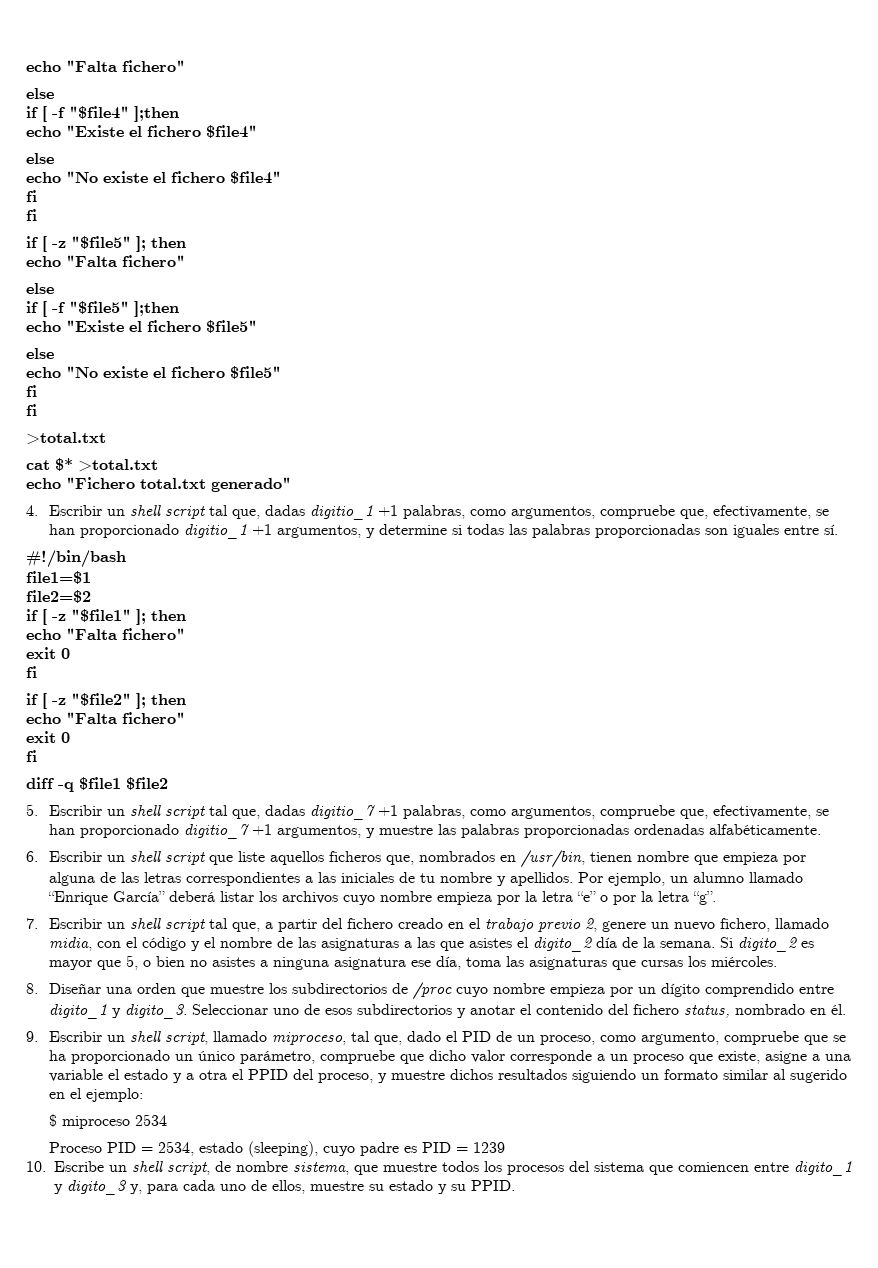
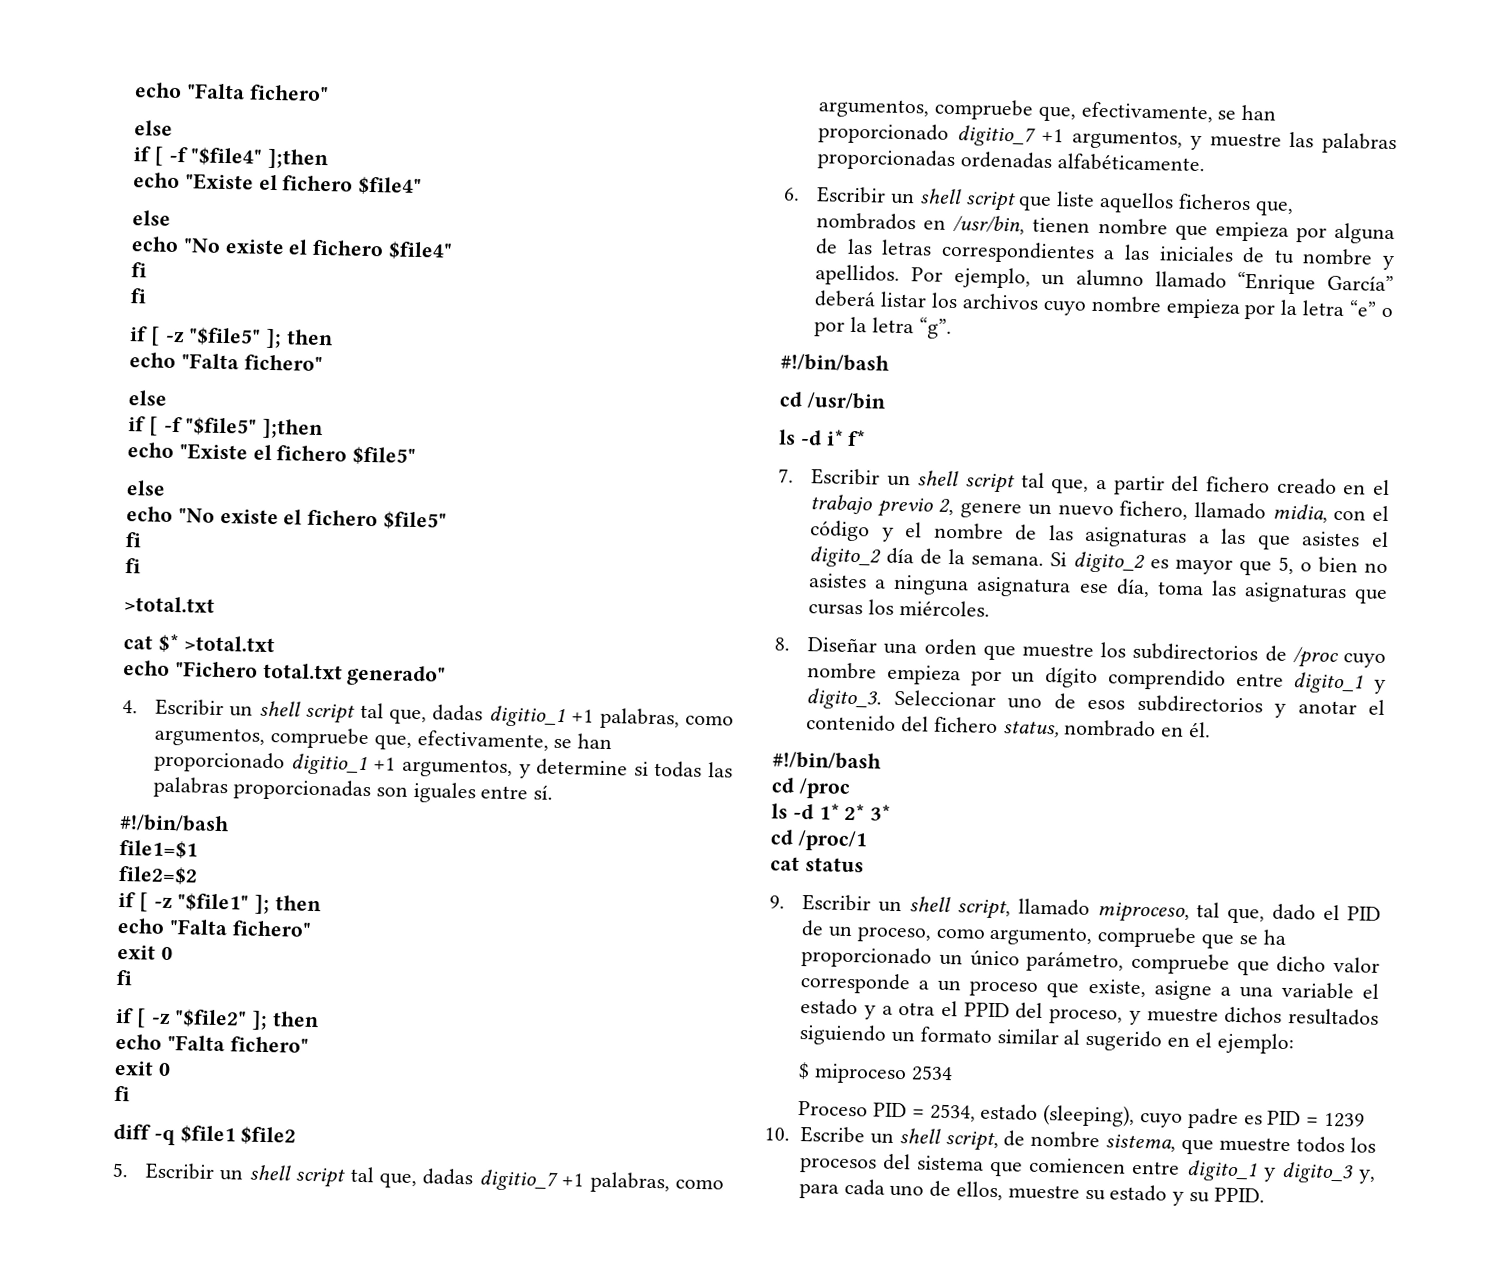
  Por ejemplo, un alumno llamado “Enrique García” deberá listar los archivos cuyo nombre empieza por la letra “e” o por la letra “g”.
+ #!/bin/bash
+ cd /usr/bin
+ ls -d i* f*
  Seleccionar uno de esos subdirectorios y anotar el contenido del fichero status, nombrado en él.
+ #!/bin/bash
+ cd /proc
+ ls -d 1* 2* 3*
+ cd /proc/1
+ cat status

